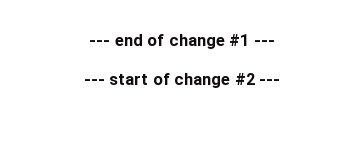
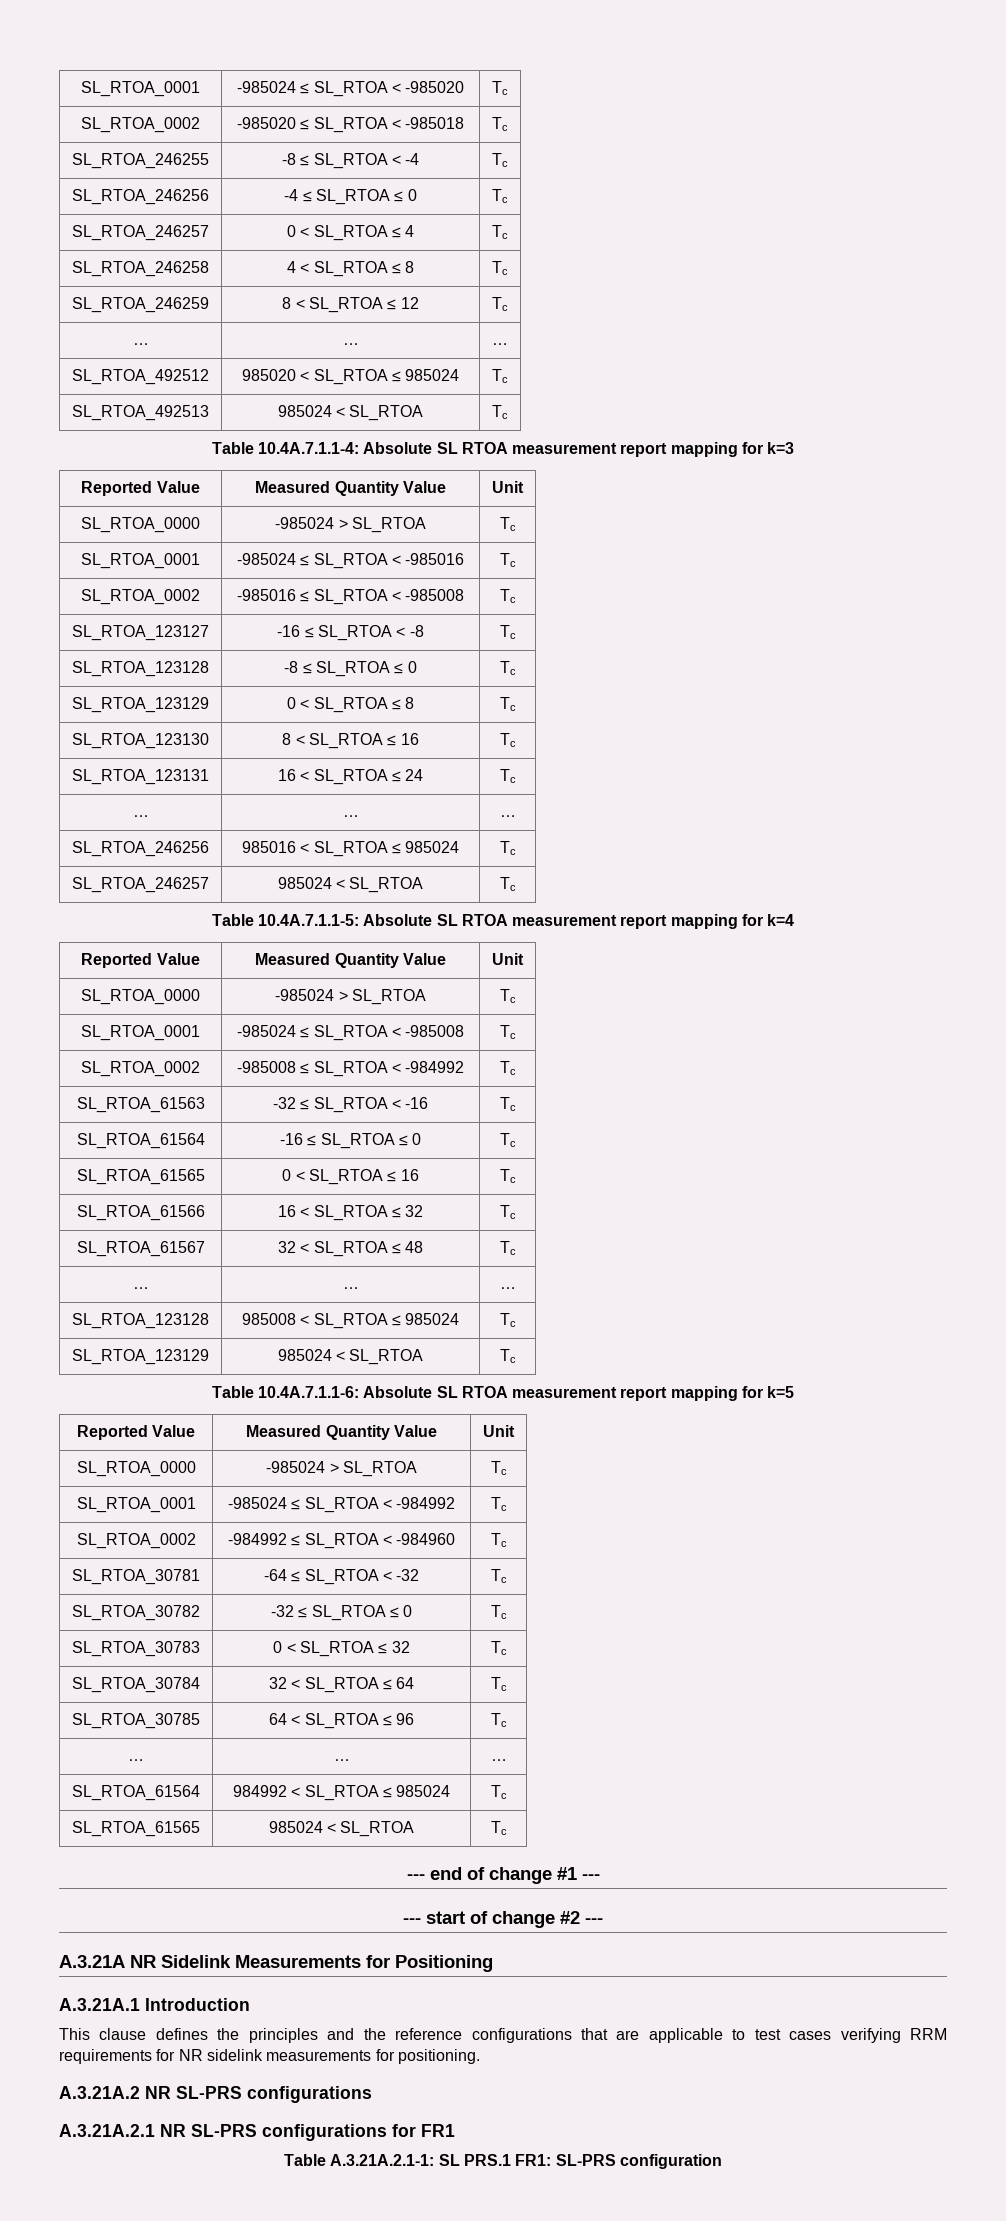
+ SL_RTOA_0001 | -985024 ≤ SL_RTOA < -985020 | Tc
+ SL_RTOA_0002 | -985020 ≤ SL_RTOA < -985018 | Tc
+ SL_RTOA_246255 | -8 ≤ SL_RTOA < -4 | Tc
+ SL_RTOA_246256 | -4 ≤ SL_RTOA ≤ 0 | Tc
+ SL_RTOA_246257 | 0 < SL_RTOA ≤ 4 | Tc
+ SL_RTOA_246258 | 4 < SL_RTOA ≤ 8 | Tc
+ SL_RTOA_246259 | 8 < SL_RTOA ≤ 12 | Tc
+ … | … | …
+ SL_RTOA_492512 | 985020 < SL_RTOA ≤ 985024 | Tc
+ SL_RTOA_492513 | 985024 < SL_RTOA | Tc
+ Table 10.4A.7.1.1-4: Absolute SL RTOA measurement report mapping for k=3
+ Reported Value | Measured Quantity Value | Unit
+ SL_RTOA_0000 | -985024 > SL_RTOA | Tc
+ SL_RTOA_0001 | -985024 ≤ SL_RTOA < -985016 | Tc
+ SL_RTOA_0002 | -985016 ≤ SL_RTOA < -985008 | Tc
+ SL_RTOA_123127 | -16 ≤ SL_RTOA < -8 | Tc
+ SL_RTOA_123128 | -8 ≤ SL_RTOA ≤ 0 | Tc
+ SL_RTOA_123129 | 0 < SL_RTOA ≤ 8 | Tc
+ SL_RTOA_123130 | 8 < SL_RTOA ≤ 16 | Tc
+ SL_RTOA_123131 | 16 < SL_RTOA ≤ 24 | Tc
+ … | … | …
+ SL_RTOA_246256 | 985016 < SL_RTOA ≤ 985024 | Tc
+ SL_RTOA_246257 | 985024 < SL_RTOA | Tc
+ Table 10.4A.7.1.1-5: Absolute SL RTOA measurement report mapping for k=4
+ Reported Value | Measured Quantity Value | Unit
+ SL_RTOA_0000 | -985024 > SL_RTOA | Tc
+ SL_RTOA_0001 | -985024 ≤ SL_RTOA < -985008 | Tc
+ SL_RTOA_0002 | -985008 ≤ SL_RTOA < -984992 | Tc
+ SL_RTOA_61563 | -32 ≤ SL_RTOA < -16 | Tc
+ SL_RTOA_61564 | -16 ≤ SL_RTOA ≤ 0 | Tc
+ SL_RTOA_61565 | 0 < SL_RTOA ≤ 16 | Tc
+ SL_RTOA_61566 | 16 < SL_RTOA ≤ 32 | Tc
+ SL_RTOA_61567 | 32 < SL_RTOA ≤ 48 | Tc
+ … | … | …
+ SL_RTOA_123128 | 985008 < SL_RTOA ≤ 985024 | Tc
+ SL_RTOA_123129 | 985024 < SL_RTOA | Tc
+ Table 10.4A.7.1.1-6: Absolute SL RTOA measurement report mapping for k=5
+ Reported Value | Measured Quantity Value | Unit
+ SL_RTOA_0000 | -985024 > SL_RTOA | Tc
+ SL_RTOA_0001 | -985024 ≤ SL_RTOA < -984992 | Tc
+ SL_RTOA_0002 | -984992 ≤ SL_RTOA < -984960 | Tc
+ SL_RTOA_30781 | -64 ≤ SL_RTOA < -32 | Tc
+ SL_RTOA_30782 | -32 ≤ SL_RTOA ≤ 0 | Tc
+ SL_RTOA_30783 | 0 < SL_RTOA ≤ 32 | Tc
+ SL_RTOA_30784 | 32 < SL_RTOA ≤ 64 | Tc
+ SL_RTOA_30785 | 64 < SL_RTOA ≤ 96 | Tc
+ … | … | …
+ SL_RTOA_61564 | 984992 < SL_RTOA ≤ 985024 | Tc
+ SL_RTOA_61565 | 985024 < SL_RTOA | Tc
+ A.3.21A NR Sidelink Measurements for Positioning
+ A.3.21A.1 Introduction
+ This clause defines the principles and the reference configurations that are applicable to test cases verifying RRM requirements for NR sidelink measurements for positioning.
+ A.3.21A.2 NR SL-PRS configurations
+ A.3.21A.2.1 NR SL-PRS configurations for FR1
+ Table A.3.21A.2.1-1: SL PRS.1 FR1: SL-PRS configuration

